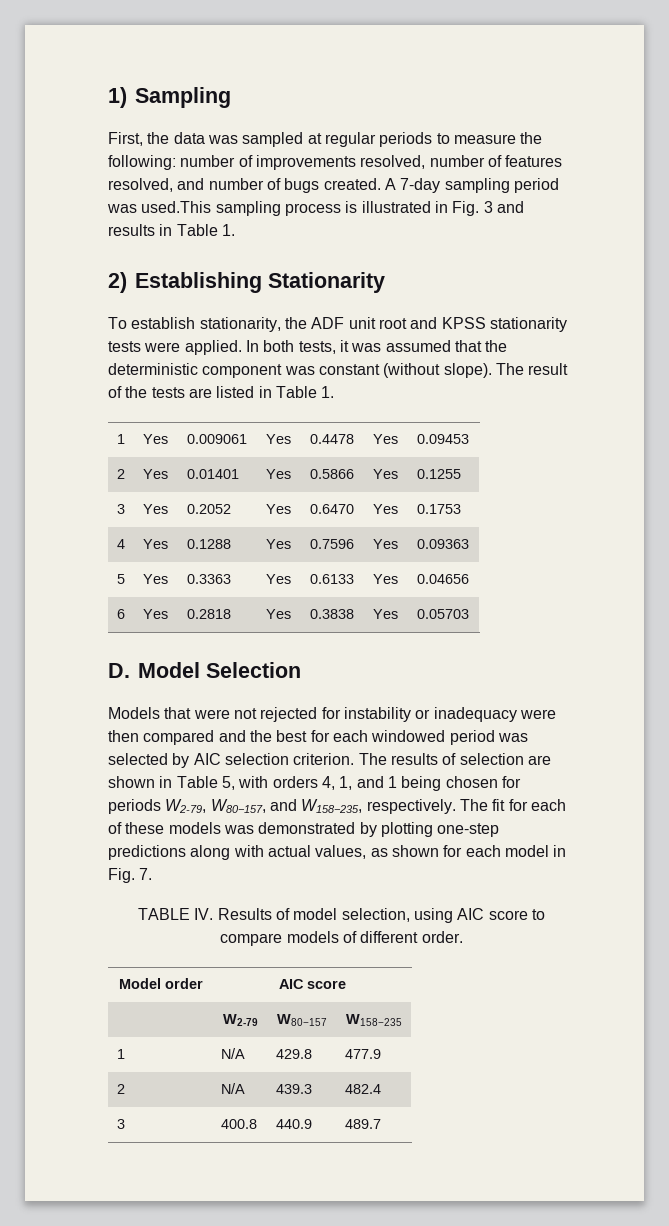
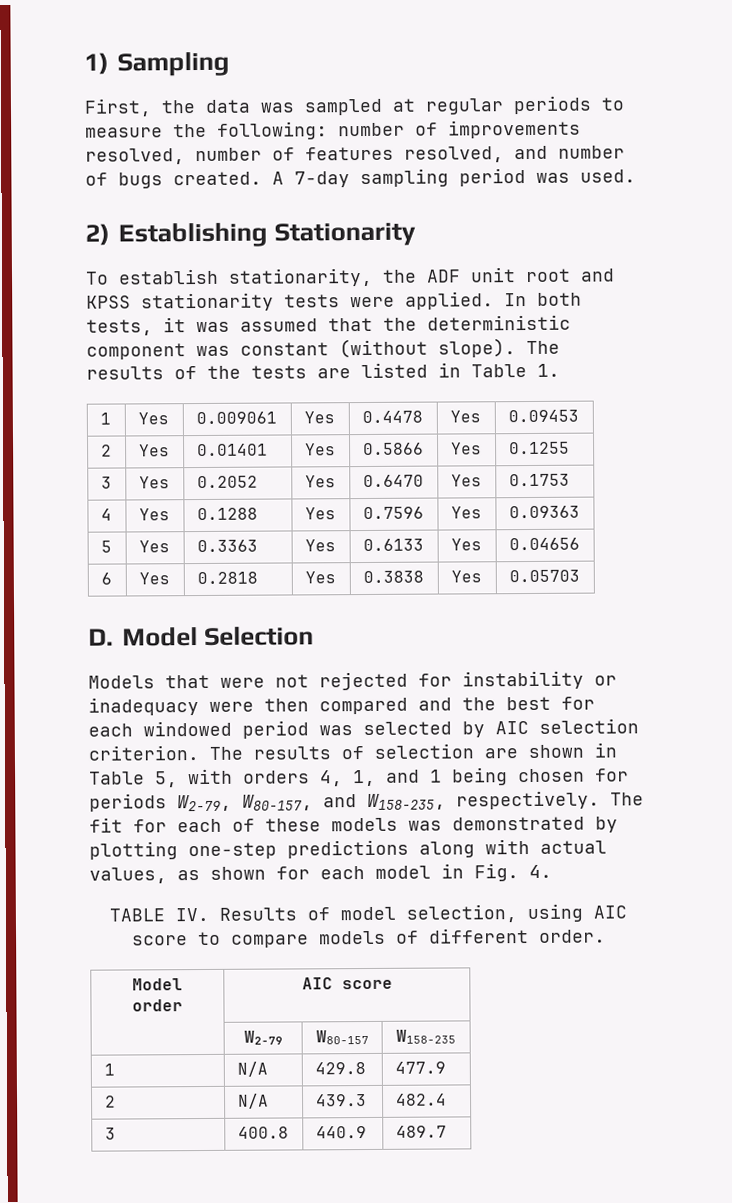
- A 7-day sampling period was used.This sampling process is illustrated in Fig. 3 and results in Table 1.
+ A 7-day sampling period was used.
- The result of the tests are listed in Table 1.
+ The results of the tests are listed in Table 1.
- The fit for each of these models was demonstrated by plotting one-step predictions along with actual values, as shown for each model in Fig. 7.
+ The fit for each of these models was demonstrated by plotting one-step predictions along with actual values, as shown for each model in Fig. 4.

